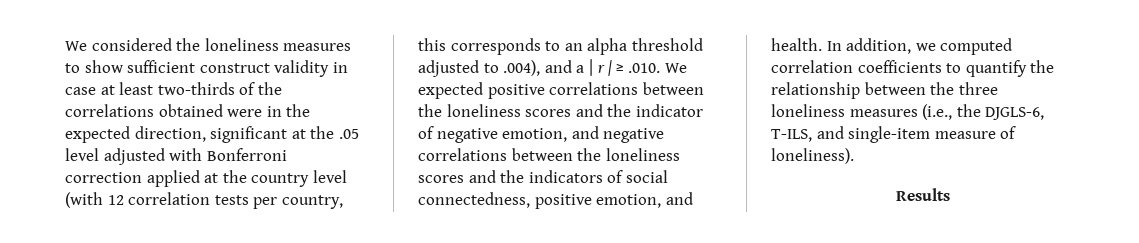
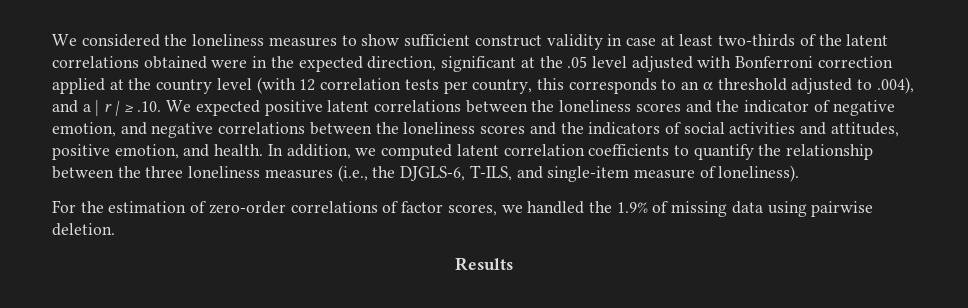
- We considered the loneliness measures to show sufficient construct validity in case at least two-thirds of the correlations obtained were in the expected direction, significant at the .05 level adjusted with Bonferroni correction applied at the country level (with 12 correlation tests per country, this corresponds to an alpha threshold adjusted to .004), and a | r | ≥ .010. We expected positive correlations between the loneliness scores and the indicator of negative emotion, and negative correlations between the loneliness scores and the indicators of social connectedness, positive emotion, and health.
+ We considered the loneliness measures to show sufficient construct validity in case at least two-thirds of the latent correlations obtained were in the expected direction, significant at the .05 level adjusted with Bonferroni correction applied at the country level (with 12 correlation tests per country, this corresponds to an α threshold adjusted to .004), and a | r | ≥ .10. We expected positive latent correlations between the loneliness scores and the indicator of negative emotion, and negative correlations between the loneliness scores and the indicators of social activities and attitudes, positive emotion, and health.
- In addition, we computed correlation coefficients to quantify the relationship between the three loneliness measures (i.e., the DJGLS-6, T-ILS, and single-item measure of loneliness).
+ In addition, we computed latent correlation coefficients to quantify the relationship between the three loneliness measures (i.e., the DJGLS-6, T-ILS, and single-item measure of loneliness).
+ For the estimation of zero-order correlations of factor scores, we handled the 1.9% of missing data using pairwise deletion.

